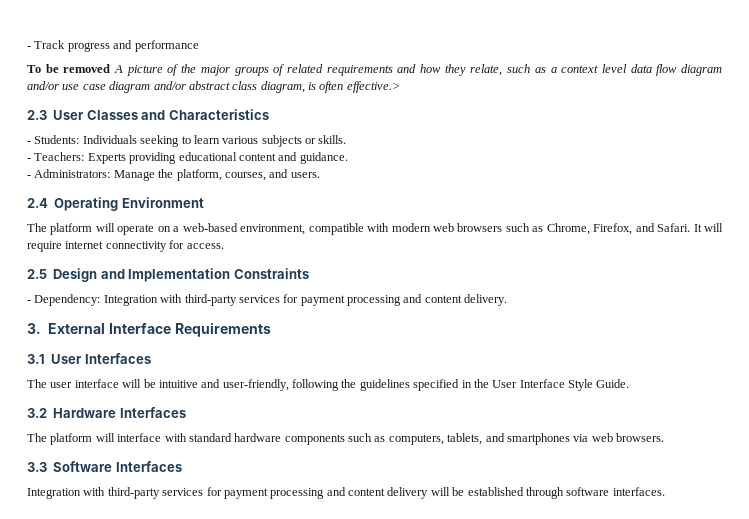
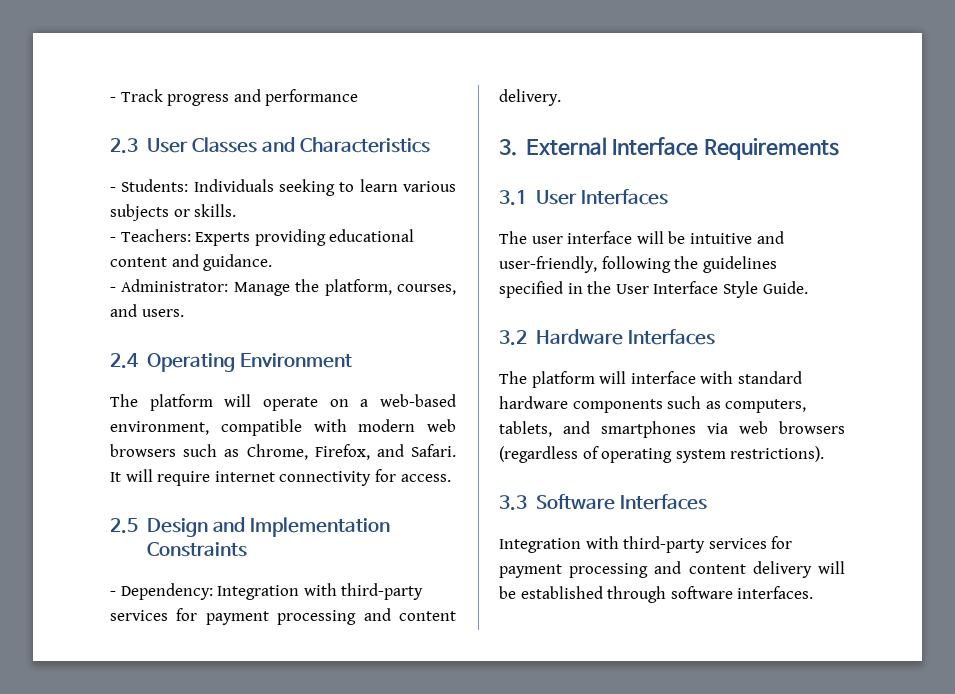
- To be removed A picture of the major groups of related requirements and how they relate, such as a context level data flow diagram and/or use case diagram and/or abstract class diagram, is often effective.>
- - Administrators: Manage the platform, courses, and users.
+ - Administrator: Manage the platform, courses, and users.
- The platform will interface with standard hardware components such as computers, tablets, and smartphones via web browsers.
+ The platform will interface with standard hardware components such as computers, tablets, and smartphones via web browsers (regardless of operating system restrictions).

